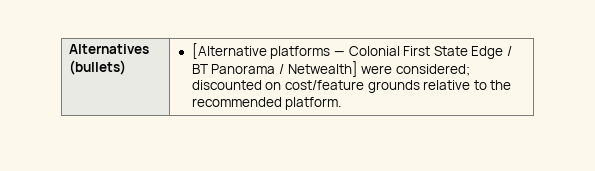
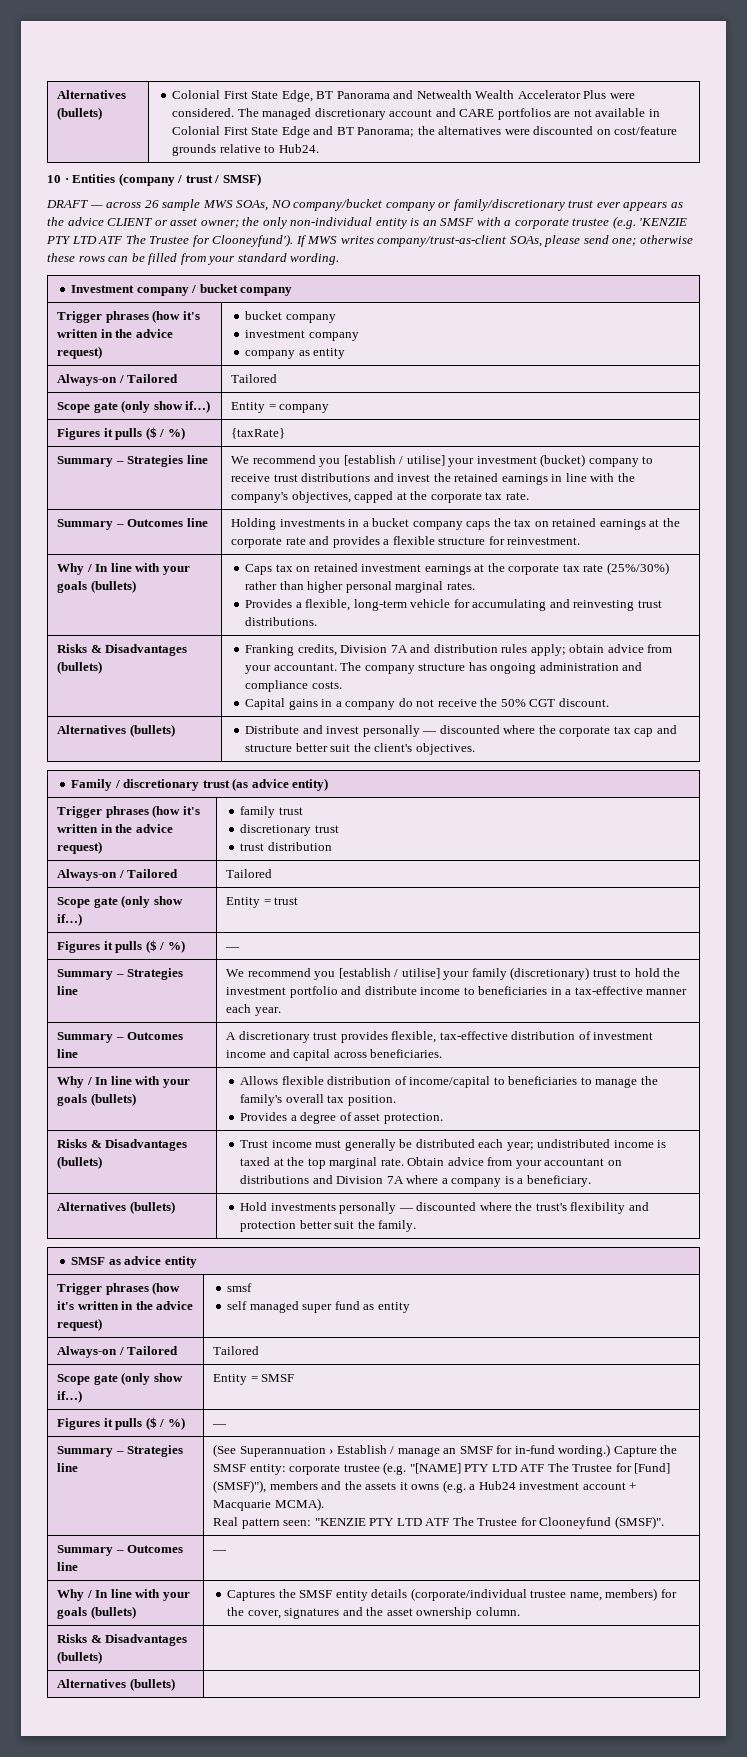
- Alternatives (bullets) | [Alternative platforms — Colonial First State Edge / BT Panorama / Netwealth] were considered; discounted on cost/feature grounds relative to the recommended platform.
+ Alternatives (bullets) | Colonial First State Edge, BT Panorama and Netwealth Wealth Accelerator Plus were considered. The managed discretionary account and CARE portfolios are not available in Colonial First State Edge and BT Panorama; the alternatives were discounted on cost/feature grounds relative to Hub24.
+ 10 · Entities (company / trust / SMSF)
+ DRAFT — across 26 sample MWS SOAs, NO company/bucket company or family/discretionary trust ever appears as the advice CLIENT or asset owner; the only non-individual entity is an SMSF with a corporate trustee (e.g. 'KENZIE PTY LTD ATF The Trustee for Clooneyfund'). If MWS writes company/trust-as-client SOAs, please send one; otherwise these rows can be filled from your standard wording.
+ Investment company / bucket company
+ Trigger phrases (how it's written in the advice request) | bucket company
+ investment company
+ company as entity
+ Always-on / Tailored | Tailored
+ Scope gate (only show if…) | Entity = company
+ Figures it pulls ($ / %) | {taxRate}
+ Summary – Strategies line | We recommend you [establish / utilise] your investment (bucket) company to receive trust distributions and invest the retained earnings in line with the company's objectives, capped at the corporate tax rate.
+ Summary – Outcomes line | Holding investments in a bucket company caps the tax on retained earnings at the corporate rate and provides a flexible structure for reinvestment.
+ Why / In line with your goals (bullets) | Caps tax on retained investment earnings at the corporate tax rate (25%/30%) rather than higher personal marginal rates.
+ Provides a flexible, long-term vehicle for accumulating and reinvesting trust distributions.
+ Risks & Disadvantages (bullets) | Franking credits, Division 7A and distribution rules apply; obtain advice from your accountant. The company structure has ongoing administration and compliance costs.
+ Capital gains in a company do not receive the 50% CGT discount.
+ Alternatives (bullets) | Distribute and invest personally — discounted where the corporate tax cap and structure better suit the client's objectives.
+ Family / discretionary trust (as advice entity)
+ Trigger phrases (how it's written in the advice request) | family trust
+ discretionary trust
+ trust distribution
+ Always-on / Tailored | Tailored
+ Scope gate (only show if…) | Entity = trust
+ Figures it pulls ($ / %) | —
+ Summary – Strategies line | We recommend you [establish / utilise] your family (discretionary) trust to hold the investment portfolio and distribute income to beneficiaries in a tax-effective manner each year.
+ Summary – Outcomes line | A discretionary trust provides flexible, tax-effective distribution of investment income and capital across beneficiaries.
+ Why / In line with your goals (bullets) | Allows flexible distribution of income/capital to beneficiaries to manage the family's overall tax position.
+ Provides a degree of asset protection.
+ Risks & Disadvantages (bullets) | Trust income must generally be distributed each year; undistributed income is taxed at the top marginal rate. Obtain advice from your accountant on distributions and Division 7A where a company is a beneficiary.
+ Alternatives (bullets) | Hold investments personally — discounted where the trust's flexibility and protection better suit the family.
+ SMSF as advice entity
+ Trigger phrases (how it's written in the advice request) | smsf
+ self managed super fund as entity
+ Always-on / Tailored | Tailored
+ Scope gate (only show if…) | Entity = SMSF
+ Figures it pulls ($ / %) | —
+ Summary – Strategies line | (See Superannuation › Establish / manage an SMSF for in-fund wording.) Capture the SMSF entity: corporate trustee (e.g. "[NAME] PTY LTD ATF The Trustee for [Fund] (SMSF)"), members and the assets it owns (e.g. a Hub24 investment account + Macquarie MCMA).
+ Real pattern seen: "KENZIE PTY LTD ATF The Trustee for Clooneyfund (SMSF)".
+ Summary – Outcomes line | —
+ Why / In line with your goals (bullets) | Captures the SMSF entity details (corporate/individual trustee name, members) for the cover, signatures and the asset ownership column.
+ Risks & Disadvantages (bullets) |
+ Alternatives (bullets) |

